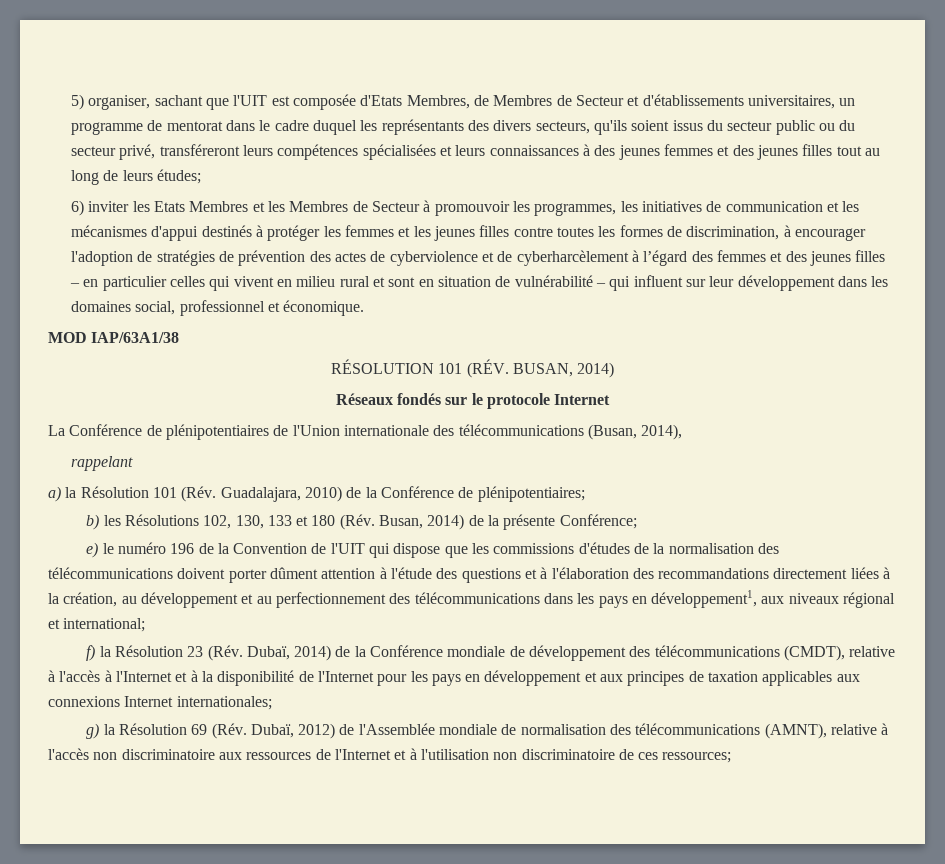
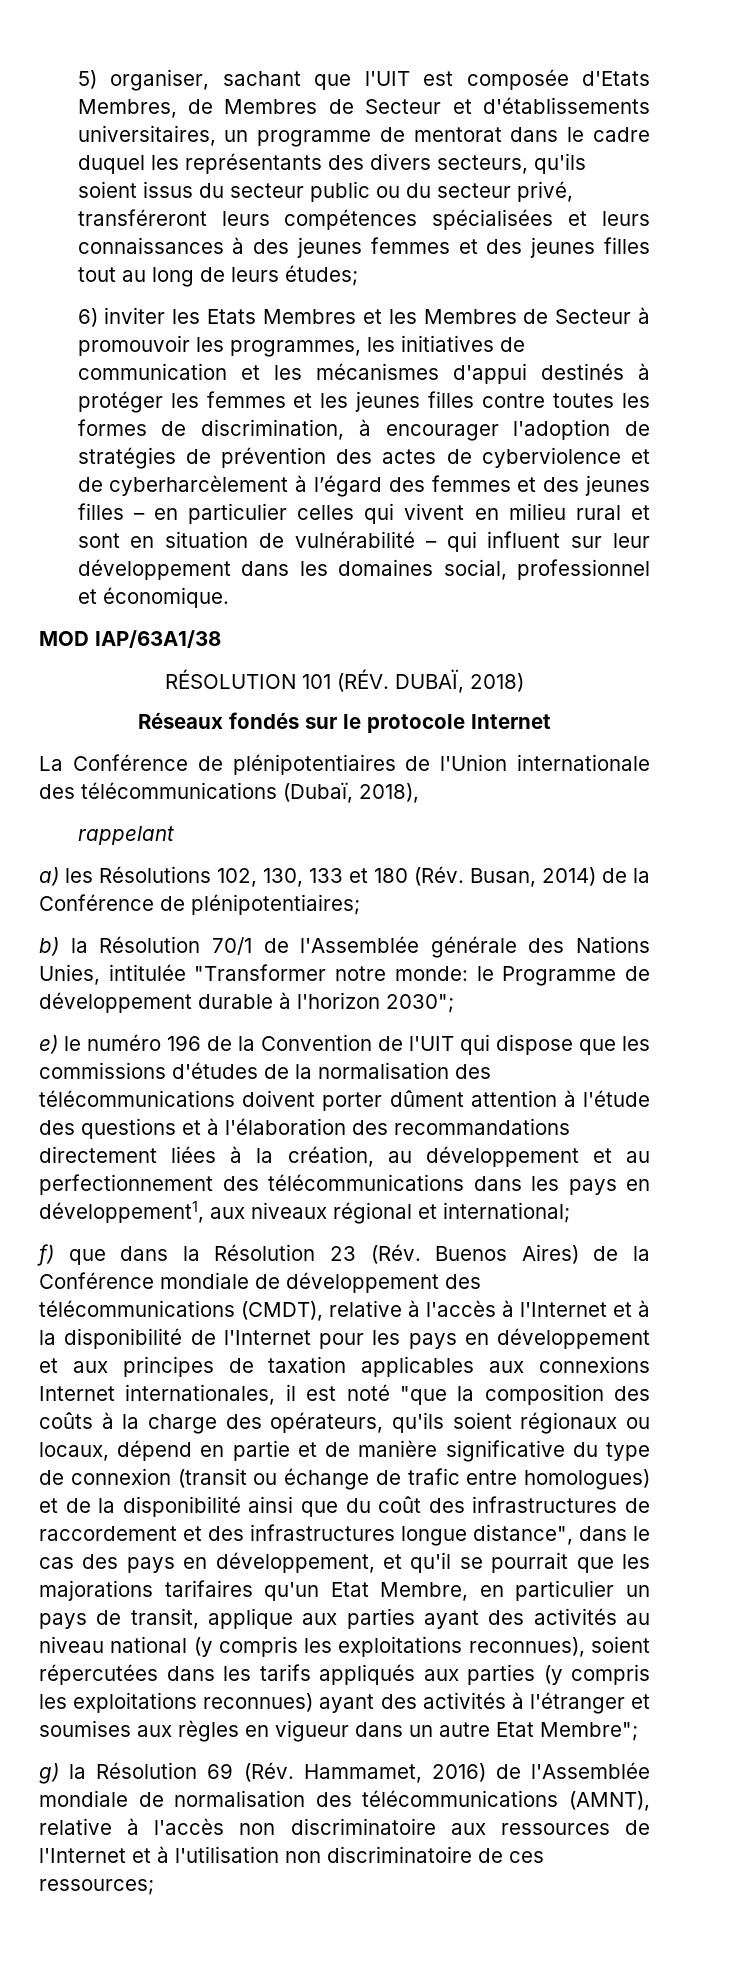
- RÉSOLUTION 101 (RÉV. BUSAN, 2014)
+ RÉSOLUTION 101 (RÉV. DUBAÏ, 2018)
- La Conférence de plénipotentiaires de l'Union internationale des télécommunications (Busan, 2014),
+ La Conférence de plénipotentiaires de l'Union internationale des télécommunications (Dubaï, 2018),
- a) la Résolution 101 (Rév. Guadalajara, 2010) de la Conférence de plénipotentiaires;
- b) les Résolutions 102, 130, 133 et 180 (Rév. Busan, 2014) de la présente Conférence;
+ a) les Résolutions 102, 130, 133 et 180 (Rév. Busan, 2014) de la Conférence de plénipotentiaires;
+ b) la Résolution 70/1 de l'Assemblée générale des Nations Unies, intitulée "Transformer notre monde: le Programme de développement durable à l'horizon 2030";
- f) la Résolution 23 (Rév. Dubaï, 2014) de la Conférence mondiale de développement des télécommunications (CMDT), relative à l'accès à l'Internet et à la disponibilité de l'Internet pour les pays en développement et aux principes de taxation applicables aux connexions Internet internationales;
+ f) que dans la Résolution 23 (Rév. Buenos Aires) de la Conférence mondiale de développement des télécommunications (CMDT), relative à l'accès à l'Internet et à la disponibilité de l'Internet pour les pays en développement et aux principes de taxation applicables aux connexions Internet internationales, il est noté "que la composition des coûts à la charge des opérateurs, qu'ils soient régionaux ou locaux, dépend en partie et de manière significative du type de connexion (transit ou échange de trafic entre homologues) et de la disponibilité ainsi que du coût des infrastructures de raccordement et des infrastructures longue distance", dans le cas des pays en développement, et qu'il se pourrait que les majorations tarifaires qu'un Etat Membre, en particulier un pays de transit, applique aux parties ayant des activités au niveau national (y compris les exploitations reconnues), soient répercutées dans les tarifs appliqués aux parties (y compris les exploitations reconnues) ayant des activités à l'étranger et soumises aux règles en vigueur dans un autre Etat Membre";
- g) la Résolution 69 (Rév. Dubaï, 2012) de l'Assemblée mondiale de normalisation des télécommunications (AMNT), relative à l'accès non discriminatoire aux ressources de l'Internet et à l'utilisation non discriminatoire de ces ressources;
+ g) la Résolution 69 (Rév. Hammamet, 2016) de l'Assemblée mondiale de normalisation des télécommunications (AMNT), relative à l'accès non discriminatoire aux ressources de l'Internet et à l'utilisation non discriminatoire de ces ressources;

